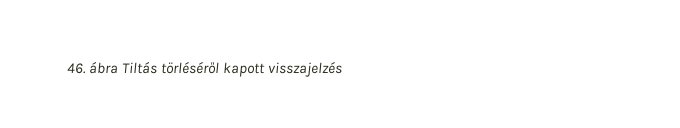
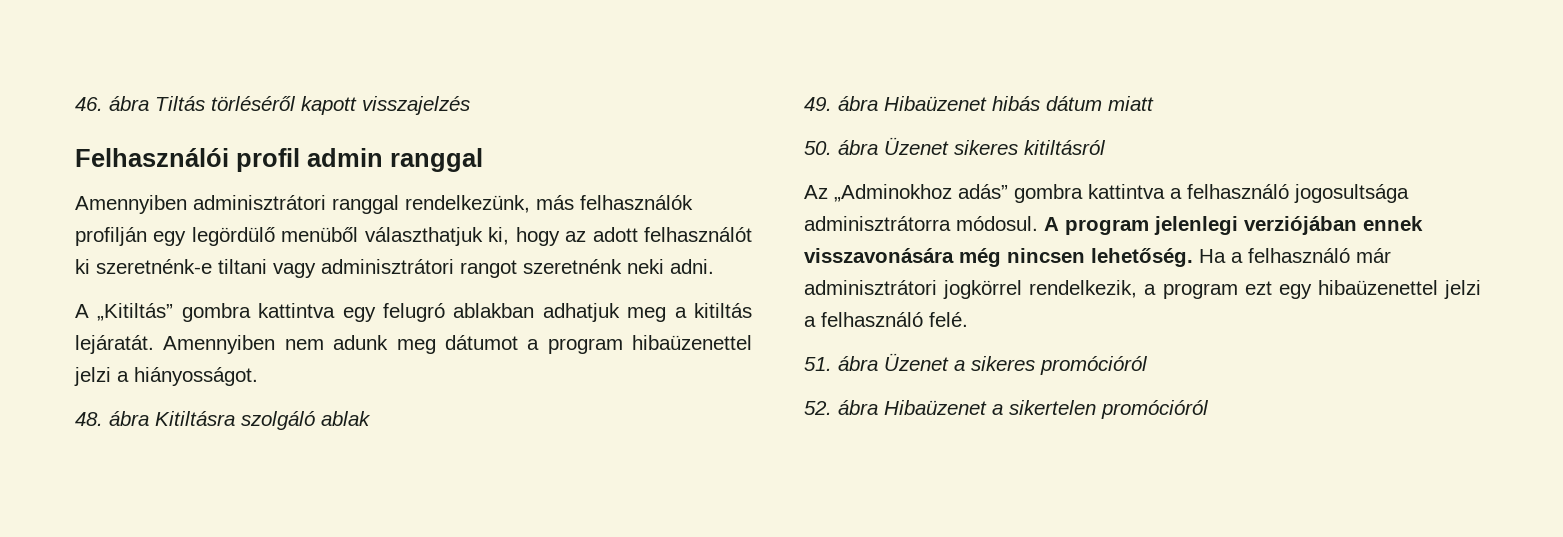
+ Felhasználói profil admin ranggal
+ Amennyiben adminisztrátori ranggal rendelkezünk, más felhasználók profilján egy legördülő menüből választhatjuk ki, hogy az adott felhasználót ki szeretnénk-e tiltani vagy adminisztrátori rangot szeretnénk neki adni.
+ A „Kitiltás” gombra kattintva egy felugró ablakban adhatjuk meg a kitiltás lejáratát. Amennyiben nem adunk meg dátumot a program hibaüzenettel jelzi a hiányosságot.
+ 48. ábra Kitiltásra szolgáló ablak
+ 49. ábra Hibaüzenet hibás dátum miatt
+ 50. ábra Üzenet sikeres kitiltásról
+ Az „Adminokhoz adás” gombra kattintva a felhasználó jogosultsága adminisztrátorra módosul. A program jelenlegi verziójában ennek visszavonására még nincsen lehetőség. Ha a felhasználó már adminisztrátori jogkörrel rendelkezik, a program ezt egy hibaüzenettel jelzi a felhasználó felé.
+ 51. ábra Üzenet a sikeres promócióról
+ 52. ábra Hibaüzenet a sikertelen promócióról

